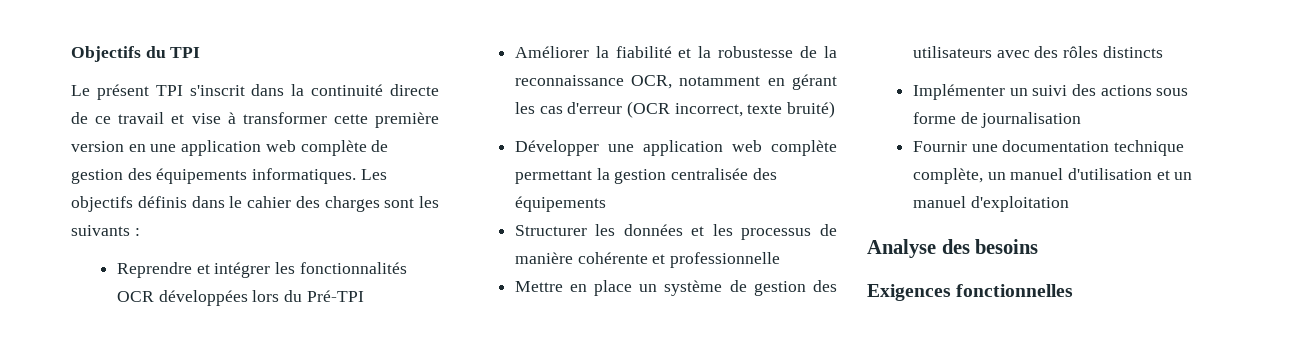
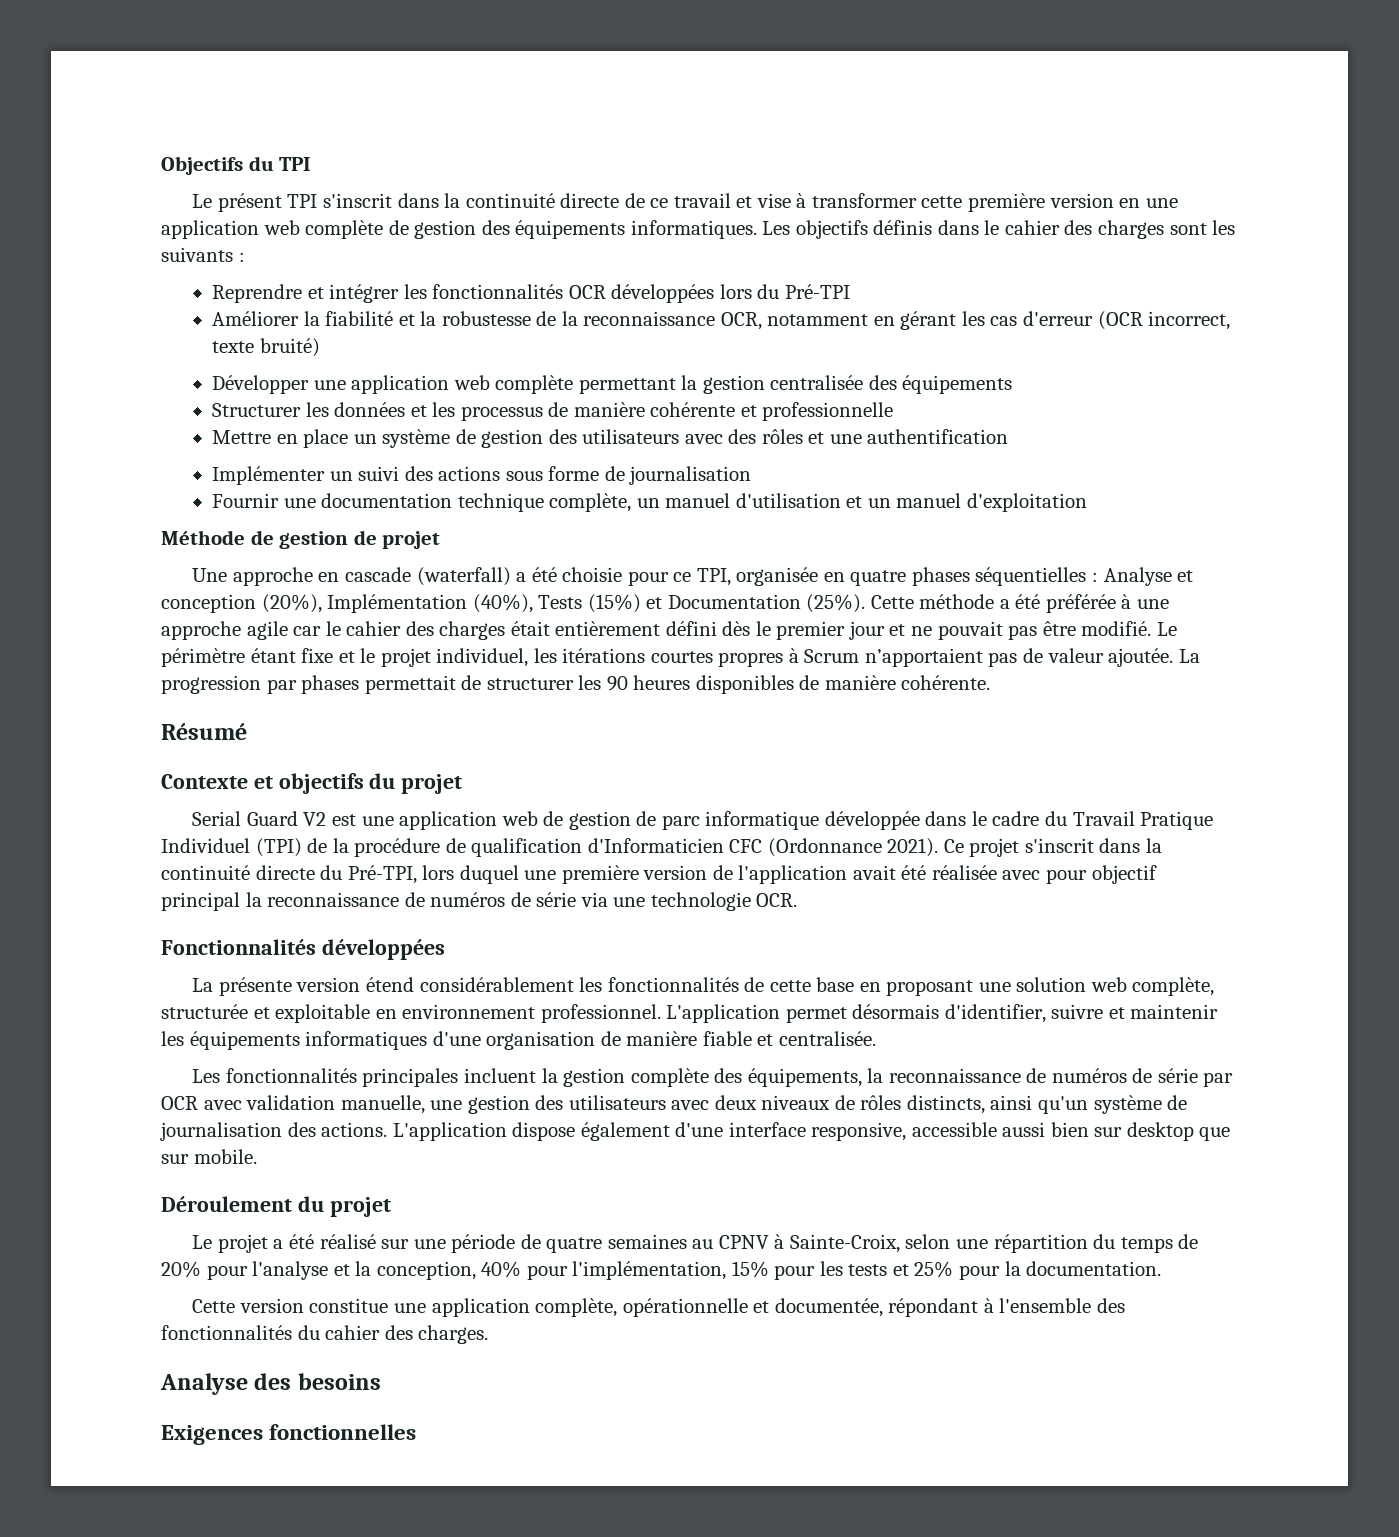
- Mettre en place un système de gestion des utilisateurs avec des rôles distincts
+ Mettre en place un système de gestion des utilisateurs avec des rôles et une authentification
+ Méthode de gestion de projet
+ Une approche en cascade (waterfall) a été choisie pour ce TPI, organisée en quatre phases séquentielles : Analyse et conception (20%), Implémentation (40%), Tests (15%) et Documentation (25%). Cette méthode a été préférée à une approche agile car le cahier des charges était entièrement défini dès le premier jour et ne pouvait pas être modifié. Le périmètre étant fixe et le projet individuel, les itérations courtes propres à Scrum n’apportaient pas de valeur ajoutée. La progression par phases permettait de structurer les 90 heures disponibles de manière cohérente.
+ Résumé
+ Contexte et objectifs du projet
+ Serial Guard V2 est une application web de gestion de parc informatique développée dans le cadre du Travail Pratique Individuel (TPI) de la procédure de qualification d'Informaticien CFC (Ordonnance 2021). Ce projet s'inscrit dans la continuité directe du Pré-TPI, lors duquel une première version de l'application avait été réalisée avec pour objectif principal la reconnaissance de numéros de série via une technologie OCR.
+ Fonctionnalités développées
+ La présente version étend considérablement les fonctionnalités de cette base en proposant une solution web complète, structurée et exploitable en environnement professionnel. L'application permet désormais d'identifier, suivre et maintenir les équipements informatiques d'une organisation de manière fiable et centralisée.
+ Les fonctionnalités principales incluent la gestion complète des équipements, la reconnaissance de numéros de série par OCR avec validation manuelle, une gestion des utilisateurs avec deux niveaux de rôles distincts, ainsi qu'un système de journalisation des actions. L'application dispose également d'une interface responsive, accessible aussi bien sur desktop que sur mobile.
+ Déroulement du projet
+ Le projet a été réalisé sur une période de quatre semaines au CPNV à Sainte-Croix, selon une répartition du temps de 20% pour l'analyse et la conception, 40% pour l'implémentation, 15% pour les tests et 25% pour la documentation.
+ Cette version constitue une application complète, opérationnelle et documentée, répondant à l'ensemble des fonctionnalités du cahier des charges.

